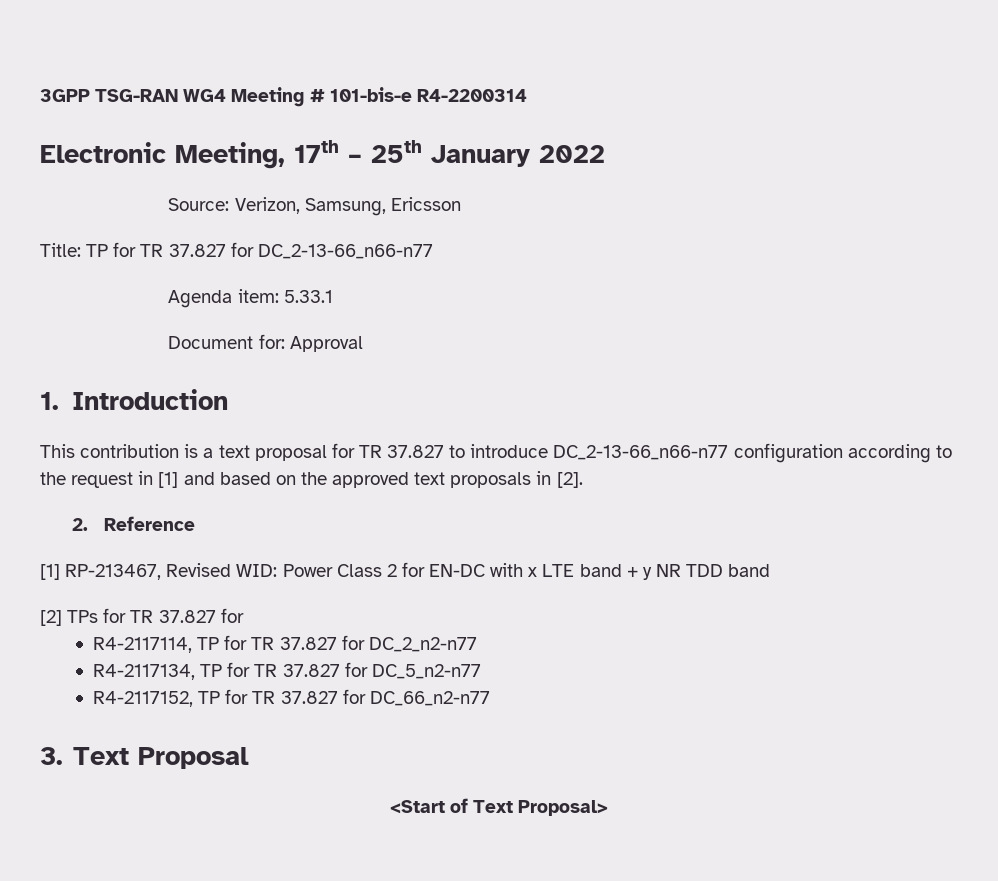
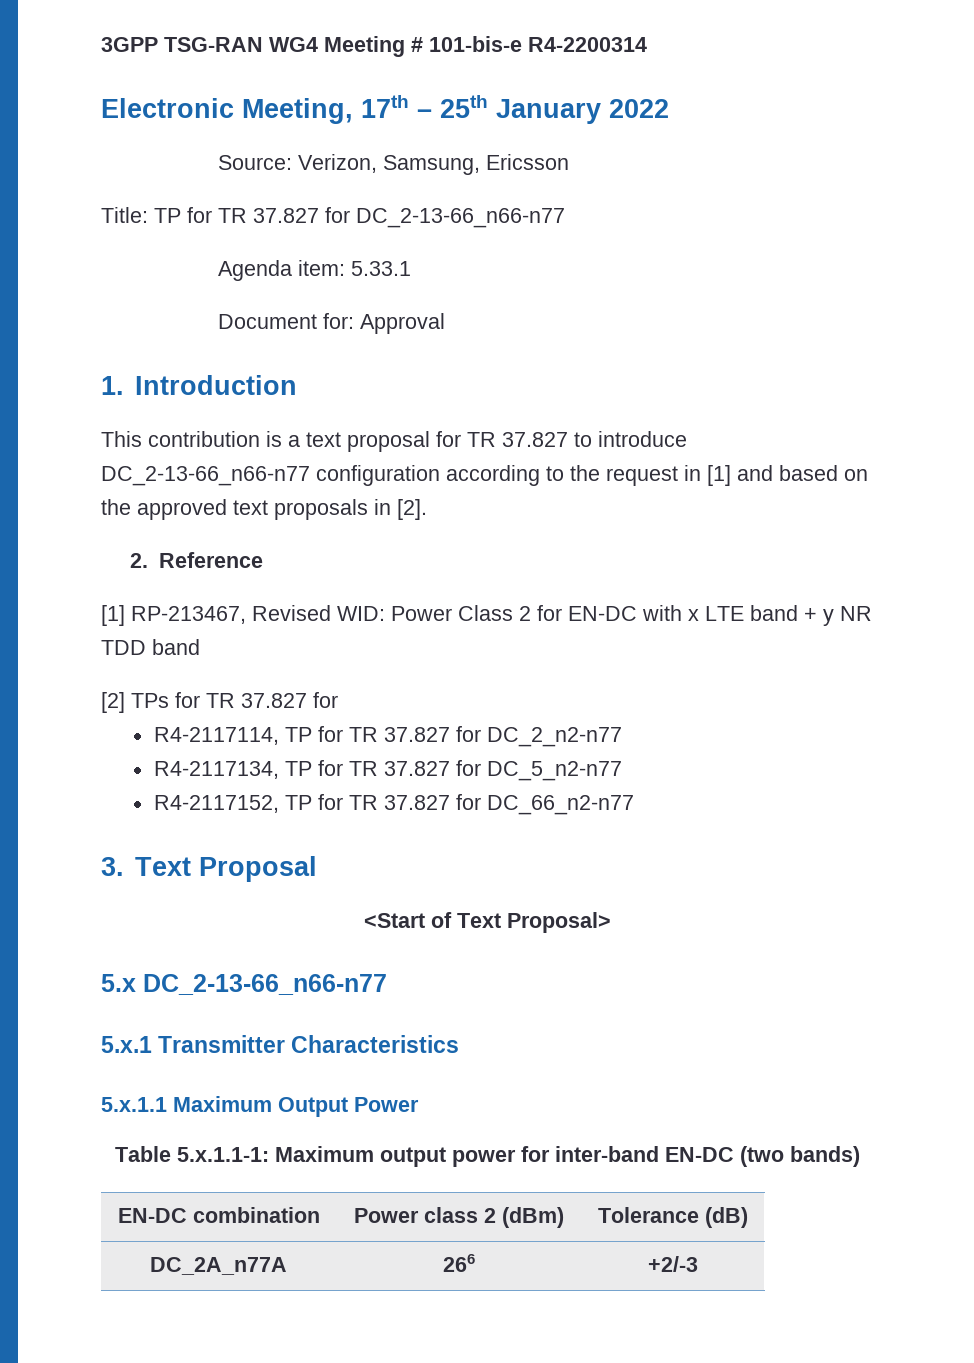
+ 5.x DC_2-13-66_n66-n77
+ 5.x.1 Transmitter Characteristics
+ 5.x.1.1 Maximum Output Power
+ Table 5.x.1.1-1: Maximum output power for inter-band EN-DC (two bands)
+ EN-DC combination | Power class 2 (dBm) | Tolerance (dB)
+ DC_2A_n77A | 266 | +2/-3

